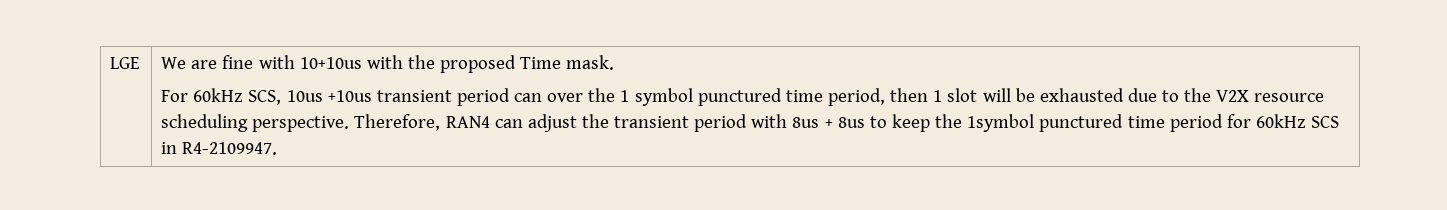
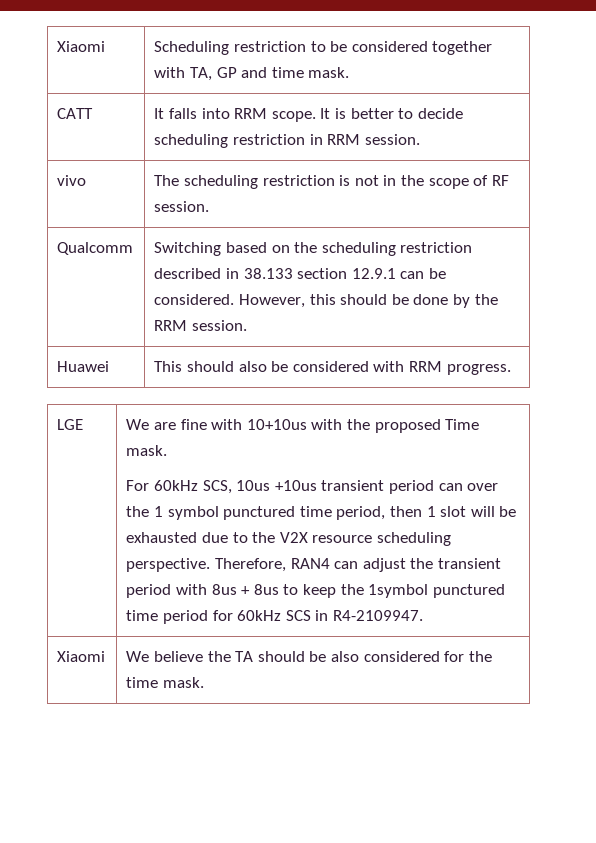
+ Xiaomi | Scheduling restriction to be considered together with TA, GP and time mask.
+ CATT | It falls into RRM scope. It is better to decide scheduling restriction in RRM session.
+ vivo | The scheduling restriction is not in the scope of RF session.
+ Qualcomm | Switching based on the scheduling restriction described in 38.133 section 12.9.1 can be considered. However, this should be done by the RRM session.
+ Huawei | This should also be considered with RRM progress.
+ Xiaomi | We believe the TA should be also considered for the time mask.

